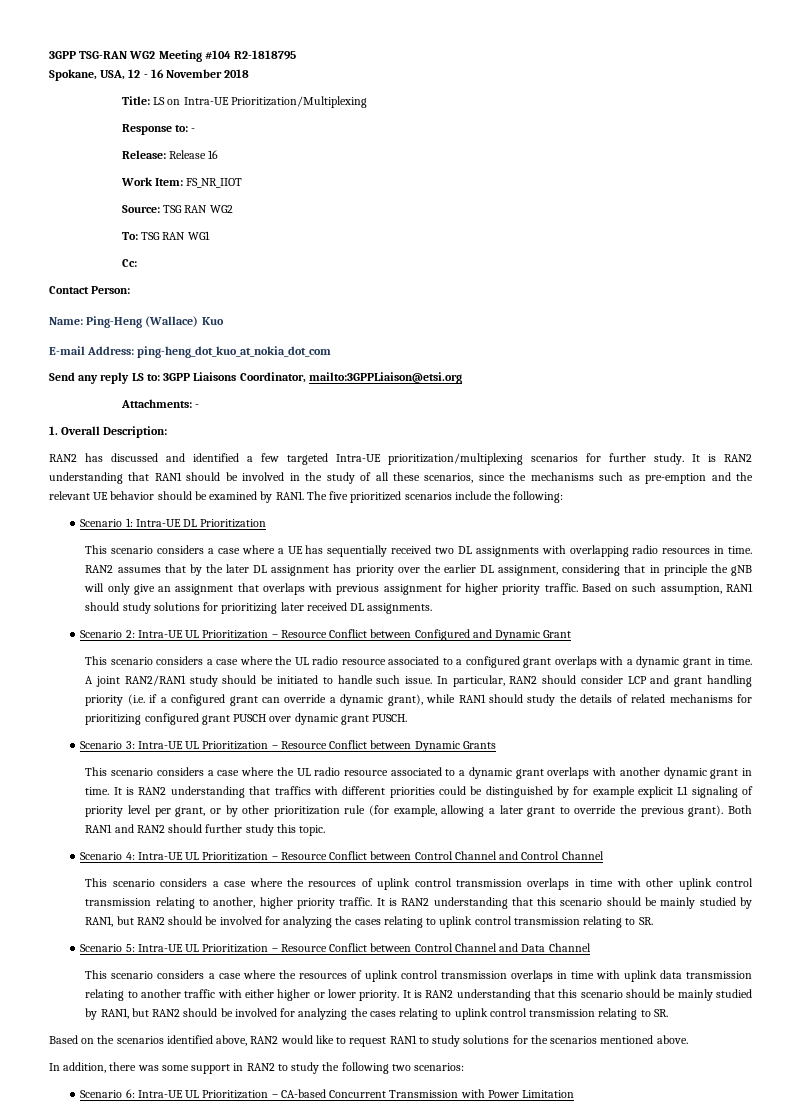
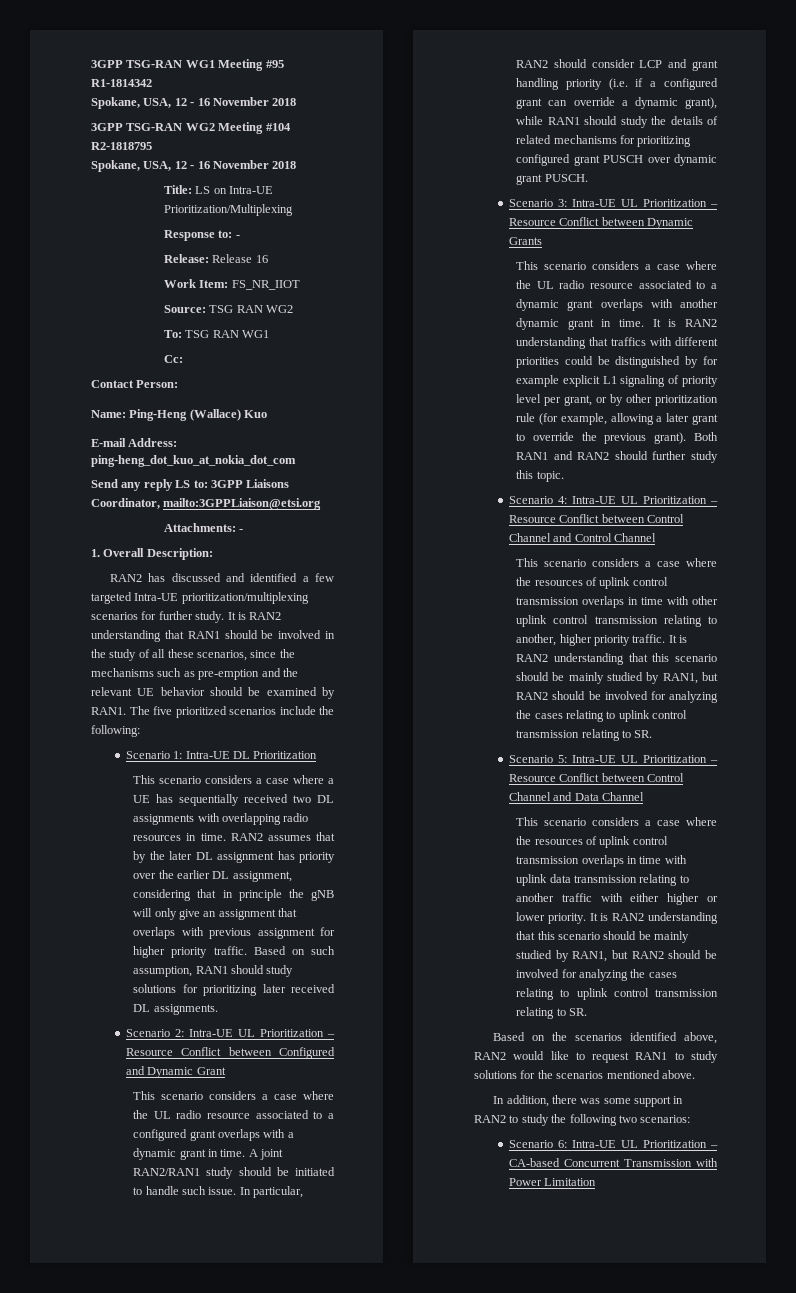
+ 3GPP TSG-RAN WG1 Meeting #95 R1-1814342
+ Spokane, USA, 12 - 16 November 2018

